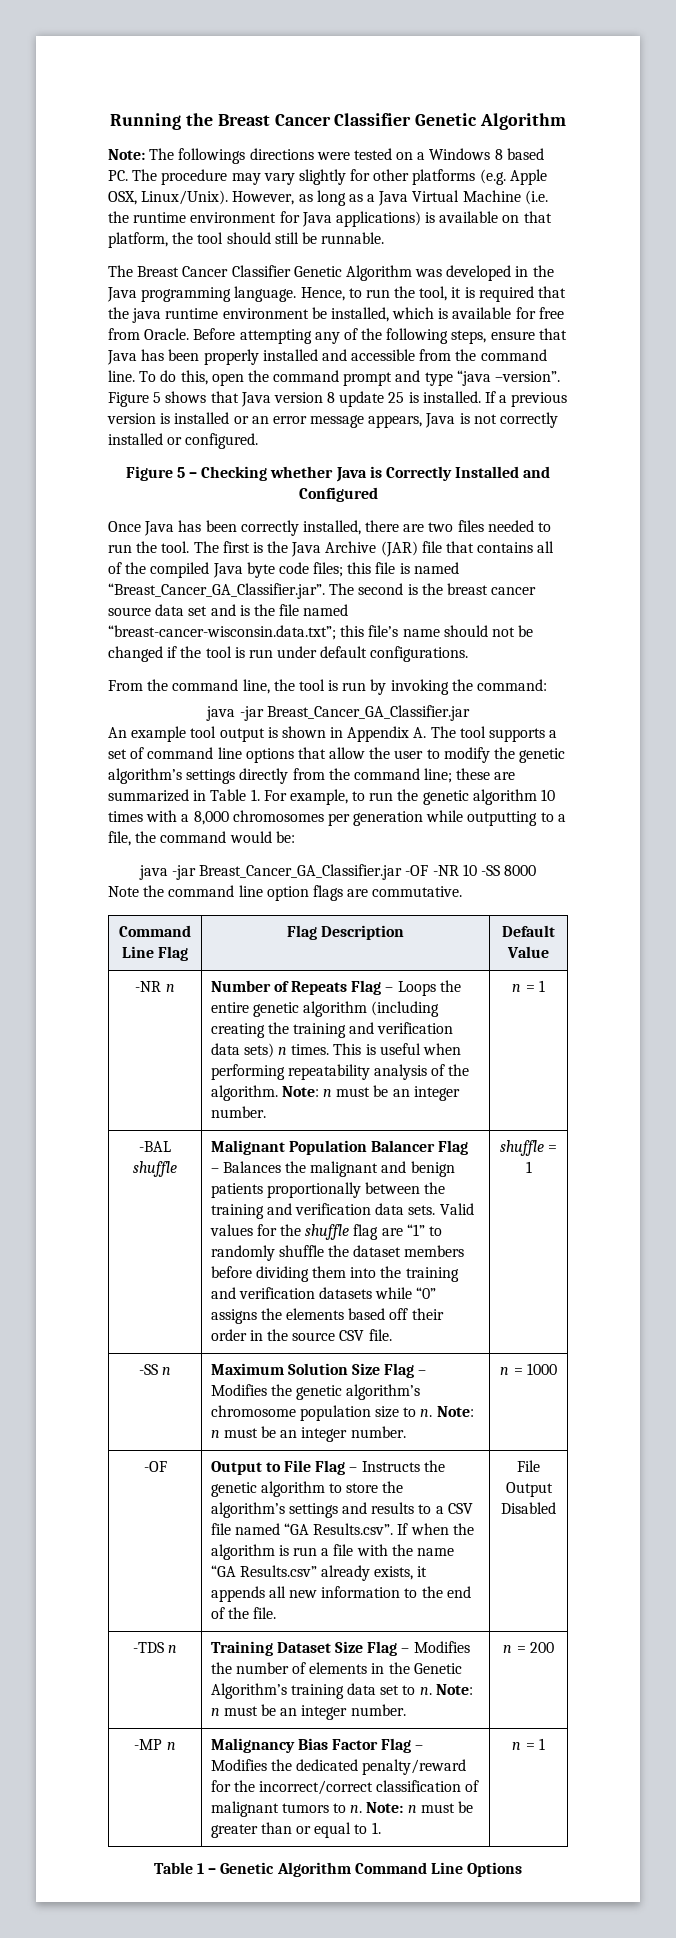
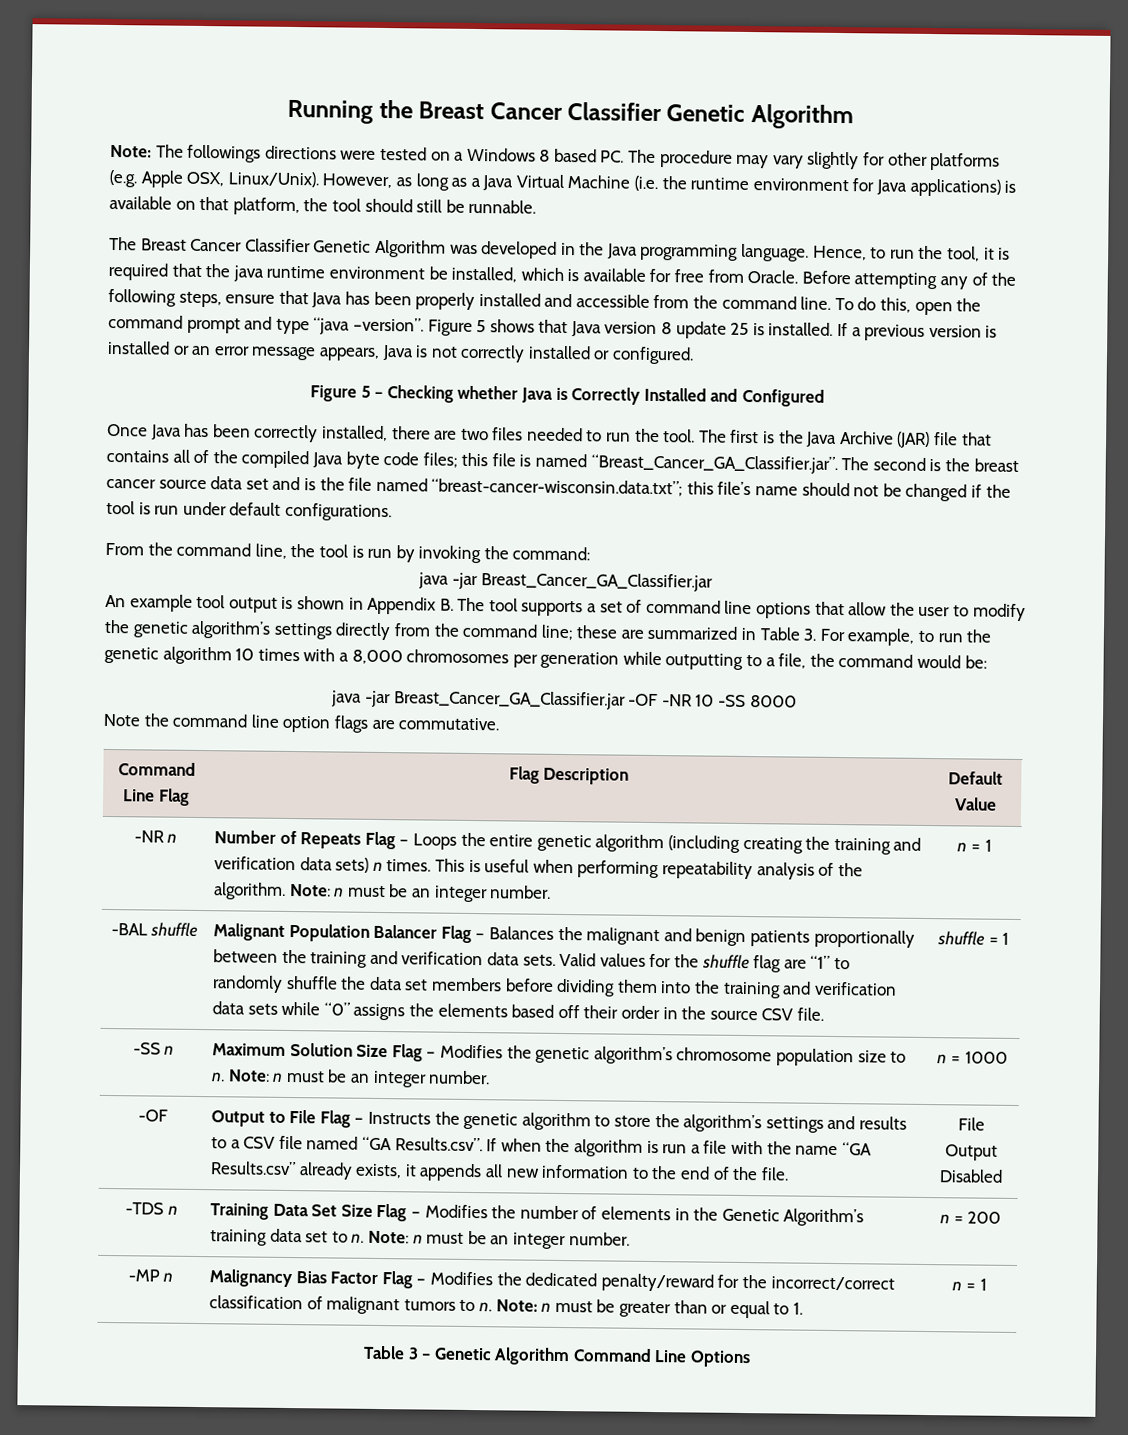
- An example tool output is shown in Appendix A. The tool supports a set of command line options that allow the user to modify the genetic algorithm’s settings directly from the command line;
+ An example tool output is shown in Appendix B. The tool supports a set of command line options that allow the user to modify the genetic algorithm’s settings directly from the command line;
- these are summarized in Table 1. For example, to run the genetic algorithm 10 times with a 8,000 chromosomes per generation while outputting to a file, the command would be:
+ these are summarized in Table 3. For example, to run the genetic algorithm 10 times with a 8,000 chromosomes per generation while outputting to a file, the command would be:
- Valid values for the shuffle flag are “1” to randomly shuffle the dataset members before dividing them into the training and verification datasets while “0” assigns the elements based off their order in the source CSV file.
+ Valid values for the shuffle flag are “1” to randomly shuffle the data set members before dividing them into the training and verification data sets while “0” assigns the elements based off their order in the source CSV file.
- -TDS n | Training Dataset Size Flag – Modifies the number of elements in the Genetic Algorithm’s training data set to n. Note: n must be an integer number. | n = 200
+ -TDS n | Training Data Set Size Flag – Modifies the number of elements in the Genetic Algorithm’s training data set to n. Note: n must be an integer number. | n = 200
- Table 1 – Genetic Algorithm Command Line Options
+ Table 3 – Genetic Algorithm Command Line Options

